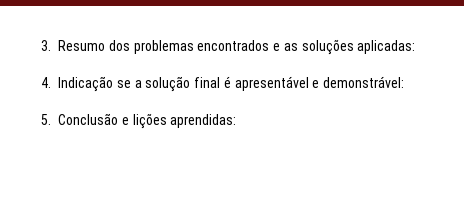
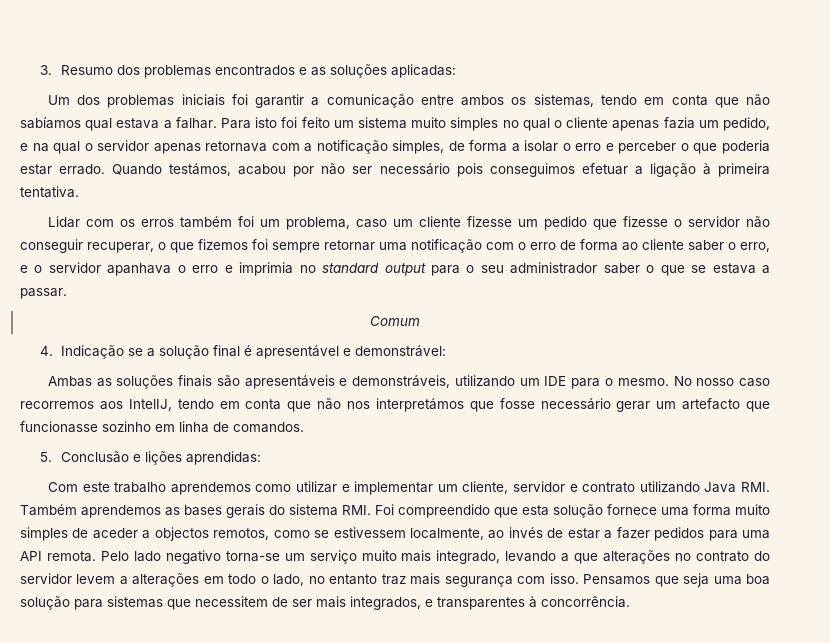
+ Um dos problemas iniciais foi garantir a comunicação entre ambos os sistemas, tendo em conta que não sabíamos qual estava a falhar. Para isto foi feito um sistema muito simples no qual o cliente apenas fazia um pedido, e na qual o servidor apenas retornava com a notificação simples, de forma a isolar o erro e perceber o que poderia estar errado. Quando testámos, acabou por não ser necessário pois conseguimos efetuar a ligação à primeira tentativa.
+ Lidar com os erros também foi um problema, caso um cliente fizesse um pedido que fizesse o servidor não conseguir recuperar, o que fizemos foi sempre retornar uma notificação com o erro de forma ao cliente saber o erro, e o servidor apanhava o erro e imprimia no standard output para o seu administrador saber o que se estava a passar.
+ Comum
+ Ambas as soluções finais são apresentáveis e demonstráveis, utilizando um IDE para o mesmo. No nosso caso recorremos aos IntelIJ, tendo em conta que não nos interpretámos que fosse necessário gerar um artefacto que funcionasse sozinho em linha de comandos.
+ Com este trabalho aprendemos como utilizar e implementar um cliente, servidor e contrato utilizando Java RMI. Também aprendemos as bases gerais do sistema RMI. Foi compreendido que esta solução fornece uma forma muito simples de aceder a objectos remotos, como se estivessem localmente, ao invés de estar a fazer pedidos para uma API remota. Pelo lado negativo torna-se um serviço muito mais integrado, levando a que alterações no contrato do servidor levem a alterações em todo o lado, no entanto traz mais segurança com isso. Pensamos que seja uma boa solução para sistemas que necessitem de ser mais integrados, e transparentes à concorrência.

